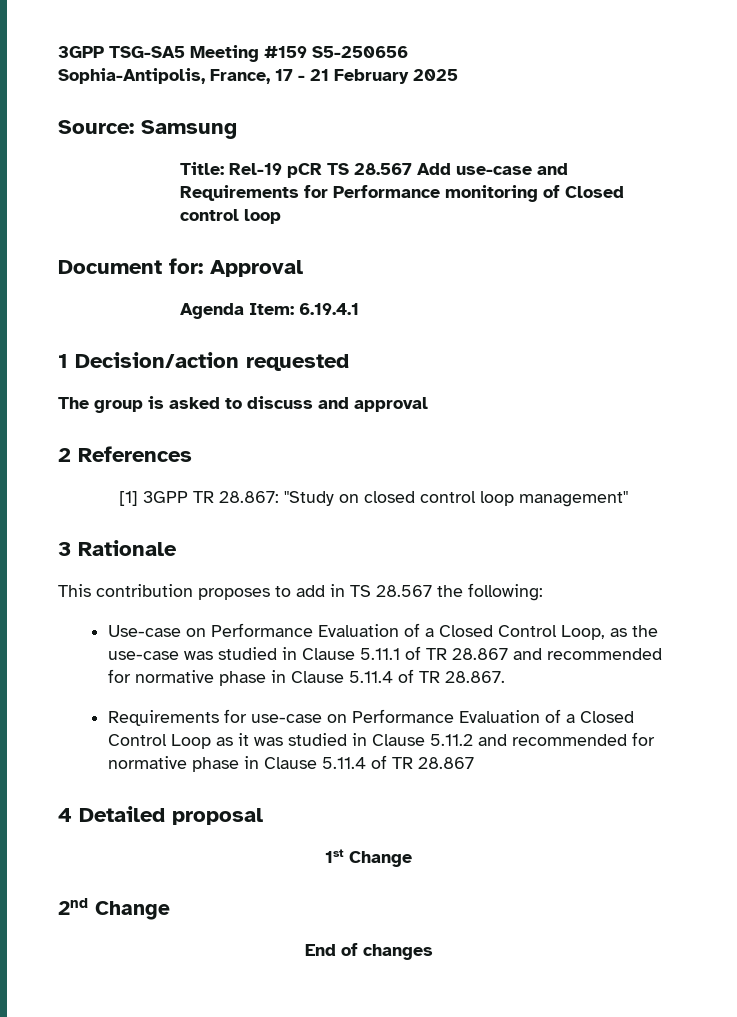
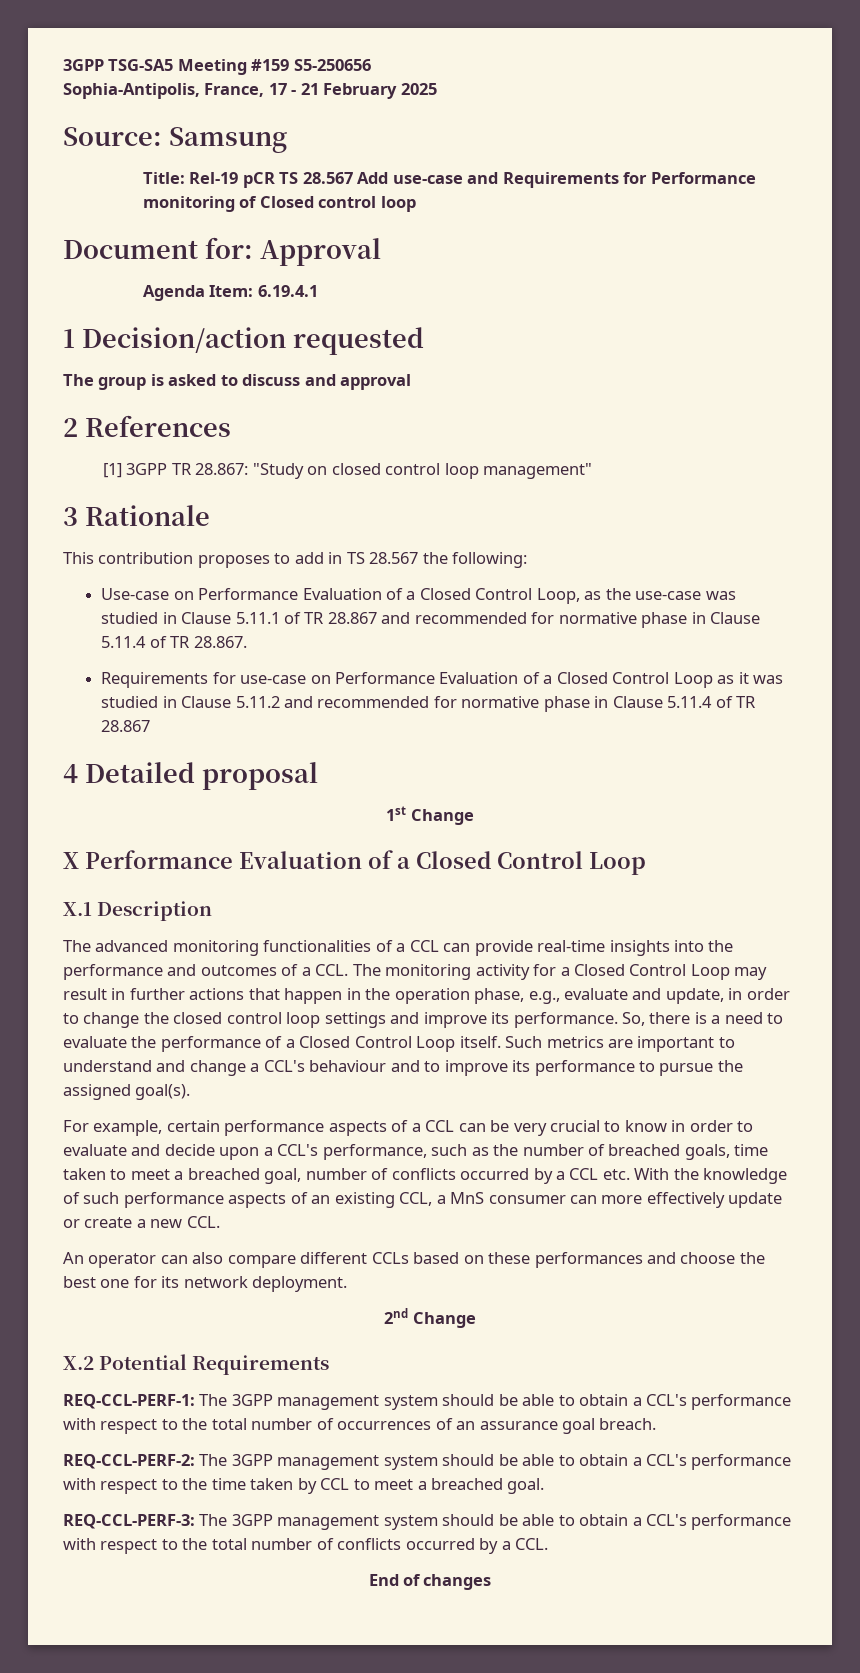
+ X Performance Evaluation of a Closed Control Loop
+ X.1 Description
+ The advanced monitoring functionalities of a CCL can provide real-time insights into the performance and outcomes of a CCL. The monitoring activity for a Closed Control Loop may result in further actions that happen in the operation phase, e.g., evaluate and update, in order to change the closed control loop settings and improve its performance. So, there is a need to evaluate the performance of a Closed Control Loop itself. Such metrics are important to understand and change a CCL's behaviour and to improve its performance to pursue the assigned goal(s).
+ For example, certain performance aspects of a CCL can be very crucial to know in order to evaluate and decide upon a CCL's performance, such as the number of breached goals, time taken to meet a breached goal, number of conflicts occurred by a CCL etc. With the knowledge of such performance aspects of an existing CCL, a MnS consumer can more effectively update or create a new CCL.
+ An operator can also compare different CCLs based on these performances and choose the best one for its network deployment.
  2nd Change
+ X.2 Potential Requirements
+ REQ-CCL-PERF-1: The 3GPP management system should be able to obtain a CCL's performance with respect to the total number of occurrences of an assurance goal breach.
+ REQ-CCL-PERF-2: The 3GPP management system should be able to obtain a CCL's performance with respect to the time taken by CCL to meet a breached goal.
+ REQ-CCL-PERF-3: The 3GPP management system should be able to obtain a CCL's performance with respect to the total number of conflicts occurred by a CCL.

